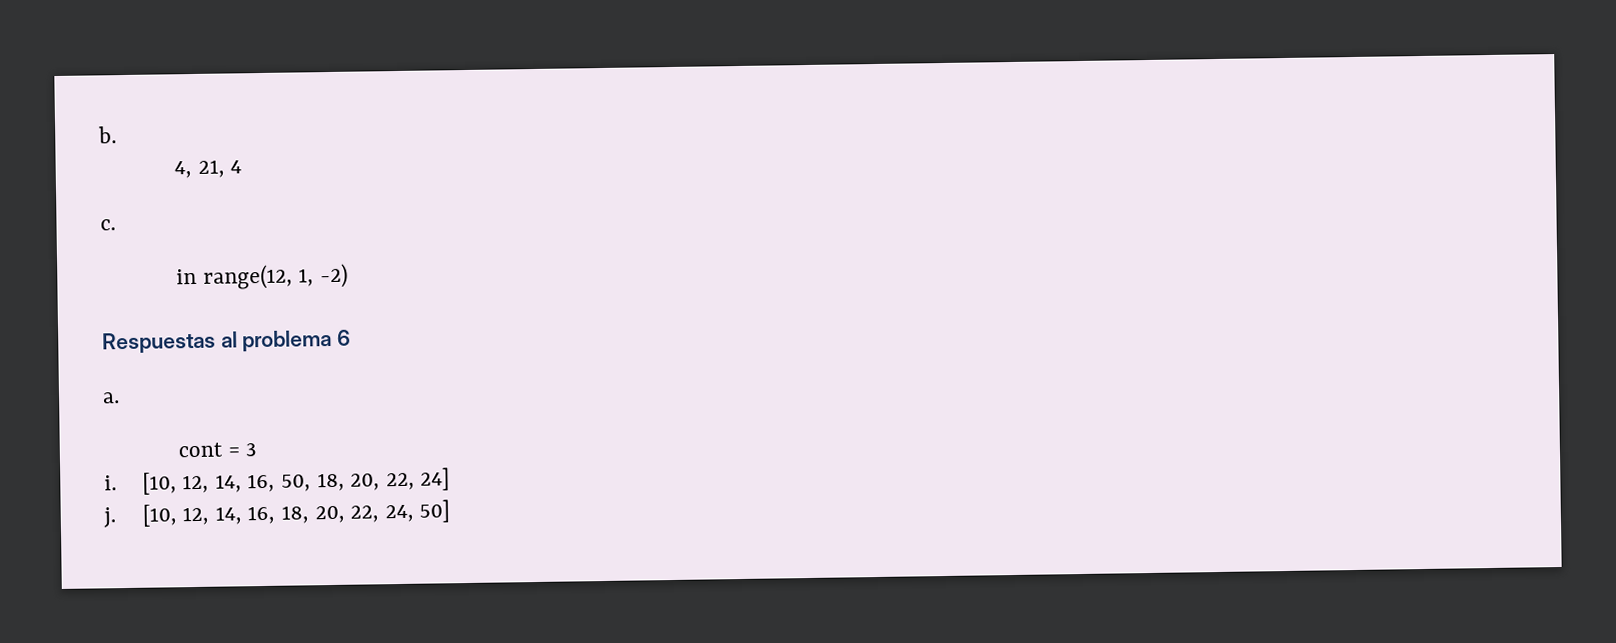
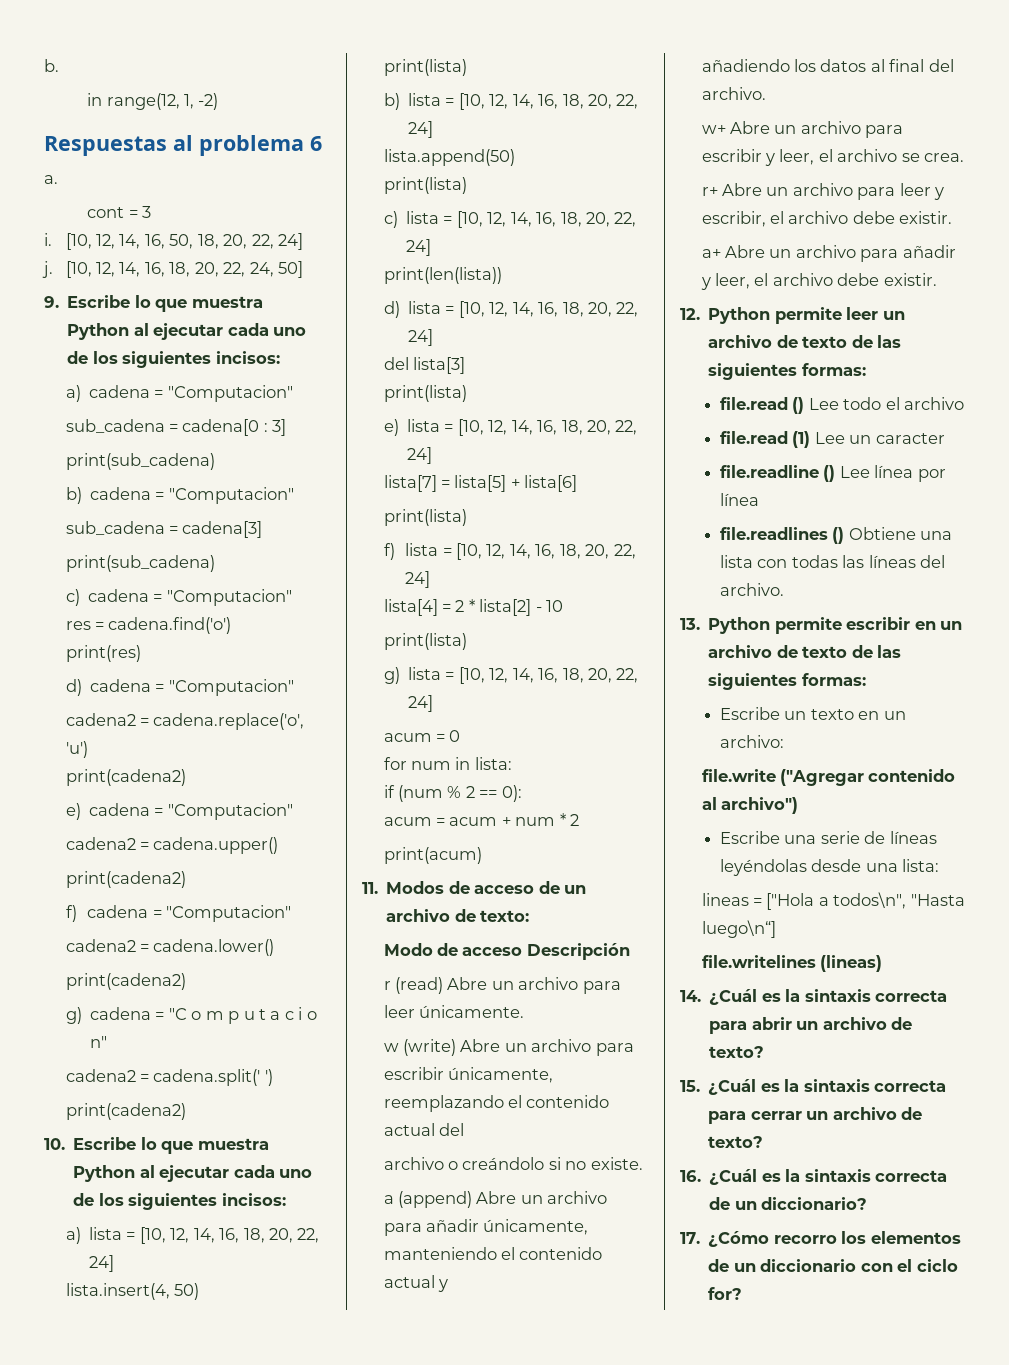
- 4, 21, 4
- c.
+ 9. Escribe lo que muestra Python al ejecutar cada uno de los siguientes incisos:
+ a) cadena = "Computacion"
+ sub_cadena = cadena[0 : 3]
+ print(sub_cadena)
+ b) cadena = "Computacion"
+ sub_cadena = cadena[3]
+ print(sub_cadena)
+ c) cadena = "Computacion"
+ res = cadena.find('o')
+ print(res)
+ d) cadena = "Computacion"
+ cadena2 = cadena.replace('o', 'u')
+ print(cadena2)
+ e) cadena = "Computacion"
+ cadena2 = cadena.upper()
+ print(cadena2)
+ f) cadena = "Computacion"
+ cadena2 = cadena.lower()
+ print(cadena2)
+ g) cadena = "C o m p u t a c i o n"
+ cadena2 = cadena.split(' ')
+ print(cadena2)
+ 10. Escribe lo que muestra Python al ejecutar cada uno de los siguientes incisos:
+ a) lista = [10, 12, 14, 16, 18, 20, 22, 24]
+ lista.insert(4, 50)
+ print(lista)
+ b) lista = [10, 12, 14, 16, 18, 20, 22, 24]
+ lista.append(50)
+ print(lista)
+ c) lista = [10, 12, 14, 16, 18, 20, 22, 24]
+ print(len(lista))
+ d) lista = [10, 12, 14, 16, 18, 20, 22, 24]
+ del lista[3]
+ print(lista)
+ e) lista = [10, 12, 14, 16, 18, 20, 22, 24]
+ lista[7] = lista[5] + lista[6]
+ print(lista)
+ f) lista = [10, 12, 14, 16, 18, 20, 22, 24]
+ lista[4] = 2 * lista[2] - 10
+ print(lista)
+ g) lista = [10, 12, 14, 16, 18, 20, 22, 24]
+ acum = 0
+ for num in lista:
+ if (num % 2 == 0):
+ acum = acum + num * 2
+ print(acum)
+ 11. Modos de acceso de un archivo de texto:
+ Modo de acceso Descripción
+ r (read) Abre un archivo para leer únicamente.
+ w (write) Abre un archivo para escribir únicamente, reemplazando el contenido actual del
+ archivo o creándolo si no existe.
+ a (append) Abre un archivo para añadir únicamente, manteniendo el contenido actual y
+ añadiendo los datos al final del archivo.
+ w+ Abre un archivo para escribir y leer, el archivo se crea.
+ r+ Abre un archivo para leer y escribir, el archivo debe existir.
+ a+ Abre un archivo para añadir y leer, el archivo debe existir.
+ 12. Python permite leer un archivo de texto de las siguientes formas:
+ file.read () Lee todo el archivo
+ file.read (1) Lee un caracter
+ file.readline () Lee línea por línea
+ file.readlines () Obtiene una lista con todas las líneas del archivo.
+ 13. Python permite escribir en un archivo de texto de las siguientes formas:
+ Escribe un texto en un archivo:
+ file.write ("Agregar contenido al archivo")
+ Escribe una serie de líneas leyéndolas desde una lista:
+ lineas = ["Hola a todos\n", "Hasta luego\n“]
+ file.writelines (lineas)
+ 14. ¿Cuál es la sintaxis correcta para abrir un archivo de texto?
+ 15. ¿Cuál es la sintaxis correcta para cerrar un archivo de texto?
+ 16. ¿Cuál es la sintaxis correcta de un diccionario?
+ 17. ¿Cómo recorro los elementos de un diccionario con el ciclo for?

